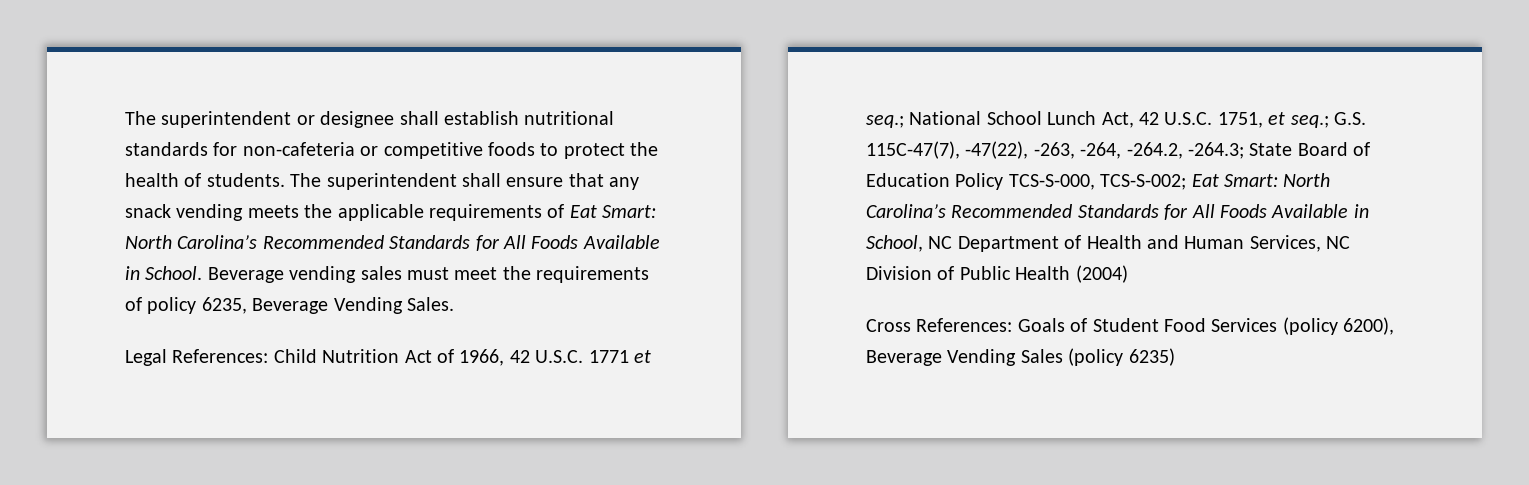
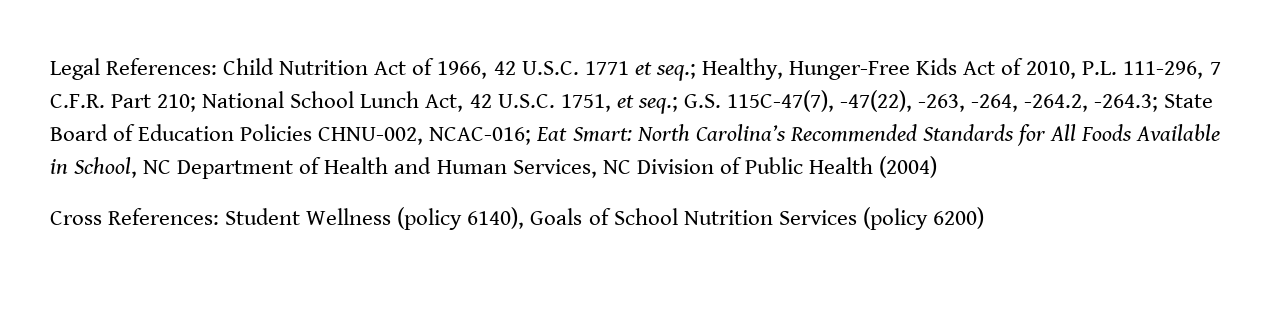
- The superintendent or designee shall establish nutritional standards for non-cafeteria or competitive foods to protect the health of students. The superintendent shall ensure that any snack vending meets the applicable requirements of Eat Smart: North Carolina’s Recommended Standards for All Foods Available in School. Beverage vending sales must meet the requirements of policy 6235, Beverage Vending Sales.
- Legal References: Child Nutrition Act of 1966, 42 U.S.C. 1771 et seq.; National School Lunch Act, 42 U.S.C. 1751, et seq.; G.S. 115C-47(7), -47(22), -263, -264, -264.2, -264.3; State Board of Education Policy TCS-S-000, TCS-S-002; Eat Smart: North Carolina’s Recommended Standards for All Foods Available in School, NC Department of Health and Human Services, NC Division of Public Health (2004)
+ Legal References: Child Nutrition Act of 1966, 42 U.S.C. 1771 et seq.; Healthy, Hunger-Free Kids Act of 2010, P.L. 111-296, 7 C.F.R. Part 210; National School Lunch Act, 42 U.S.C. 1751, et seq.; G.S. 115C-47(7), -47(22), -263, -264, -264.2, -264.3; State Board of Education Policies CHNU-002, NCAC-016; Eat Smart: North Carolina’s Recommended Standards for All Foods Available in School, NC Department of Health and Human Services, NC Division of Public Health (2004)
- Cross References: Goals of Student Food Services (policy 6200), Beverage Vending Sales (policy 6235)
+ Cross References: Student Wellness (policy 6140), Goals of School Nutrition Services (policy 6200)

